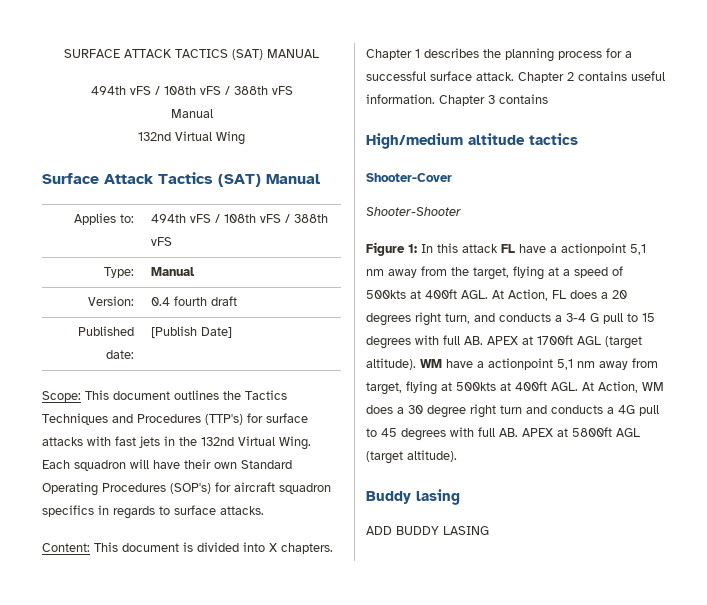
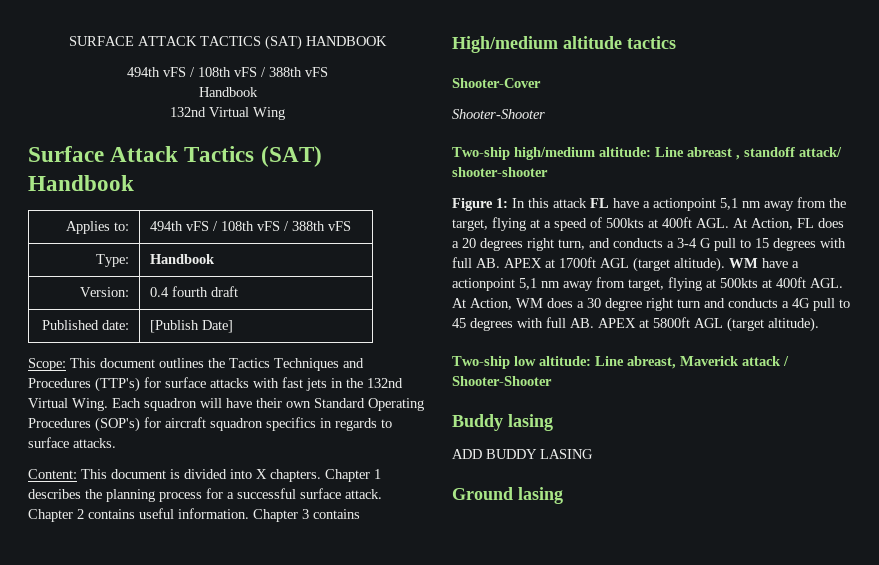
- SURFACE ATTACK TACTICS (SAT) MANUAL
+ SURFACE ATTACK TACTICS (SAT) HANDBOOK
  494th vFS / 108th vFS / 388th vFS
- Manual
+ Handbook
- Surface Attack Tactics (SAT) Manual
+ Surface Attack Tactics (SAT) Handbook
- Type: | Manual
+ Type: | Handbook
+ Two-ship high/medium altitude: Line abreast , standoff attack/ shooter-shooter
+ Two-ship low altitude: Line abreast, Maverick attack / Shooter-Shooter
+ Ground lasing

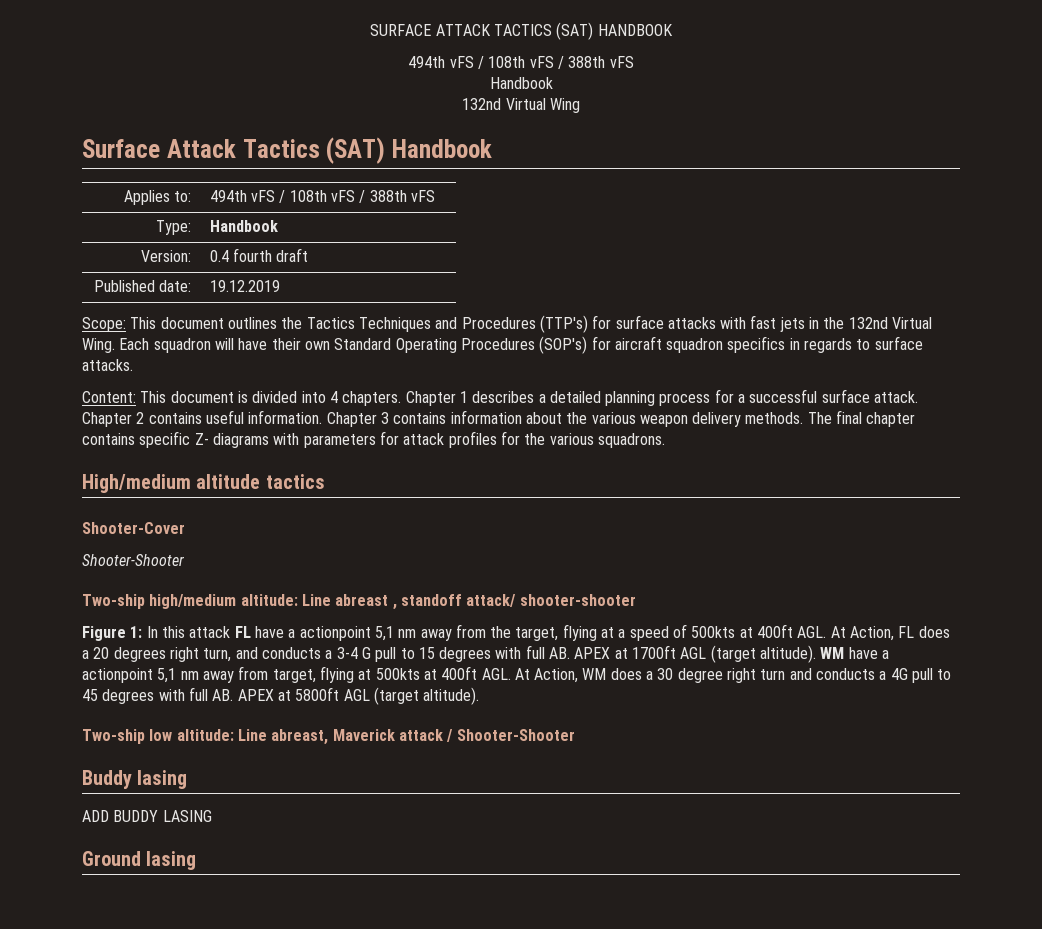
- Published date: | [Publish Date]
+ Published date: | 19.12.2019
- Content: This document is divided into X chapters.
+ Content: This document is divided into 4 chapters.
- Chapter 1 describes the planning process for a successful surface attack.
+ Chapter 1 describes a detailed planning process for a successful surface attack.
- Chapter 3 contains
+ Chapter 3 contains information about the various weapon delivery methods. The final chapter contains specific Z- diagrams with parameters for attack profiles for the various squadrons.

